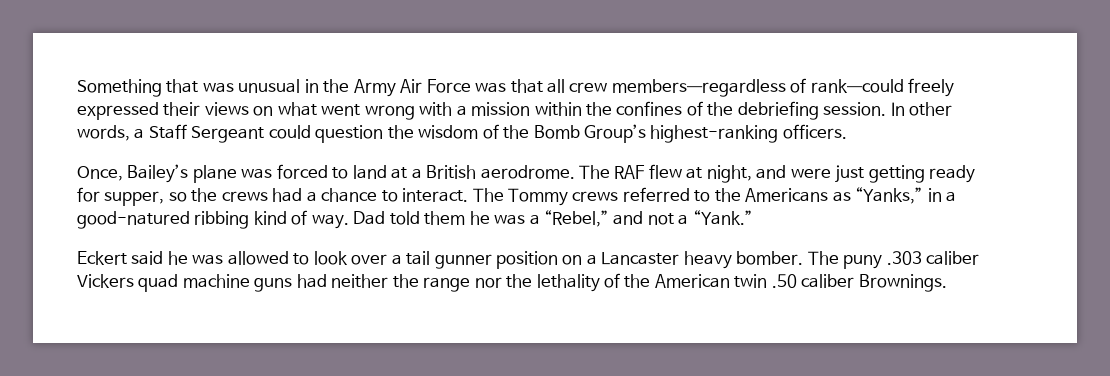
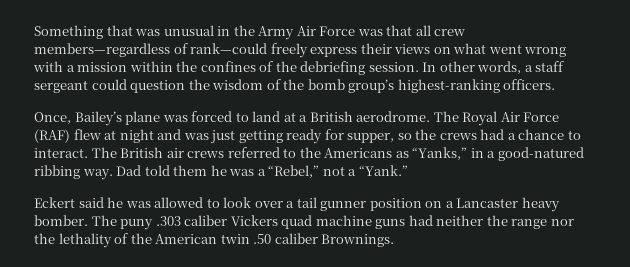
- Something that was unusual in the Army Air Force was that all crew members—regardless of rank—could freely expressed their views on what went wrong with a mission within the confines of the debriefing session.
+ Something that was unusual in the Army Air Force was that all crew members—regardless of rank—could freely express their views on what went wrong with a mission within the confines of the debriefing session.
- In other words, a Staff Sergeant could question the wisdom of the Bomb Group’s highest-ranking officers.
+ In other words, a staff sergeant could question the wisdom of the bomb group’s highest-ranking officers.
- The RAF flew at night, and were just getting ready for supper, so the crews had a chance to interact.
+ The Royal Air Force (RAF) flew at night and was just getting ready for supper, so the crews had a chance to interact.
- The Tommy crews referred to the Americans as “Yanks,” in a good-natured ribbing kind of way.
+ The British air crews referred to the Americans as “Yanks,” in a good-natured ribbing way.
- Dad told them he was a “Rebel,” and not a “Yank.”
+ Dad told them he was a “Rebel,” not a “Yank.”

